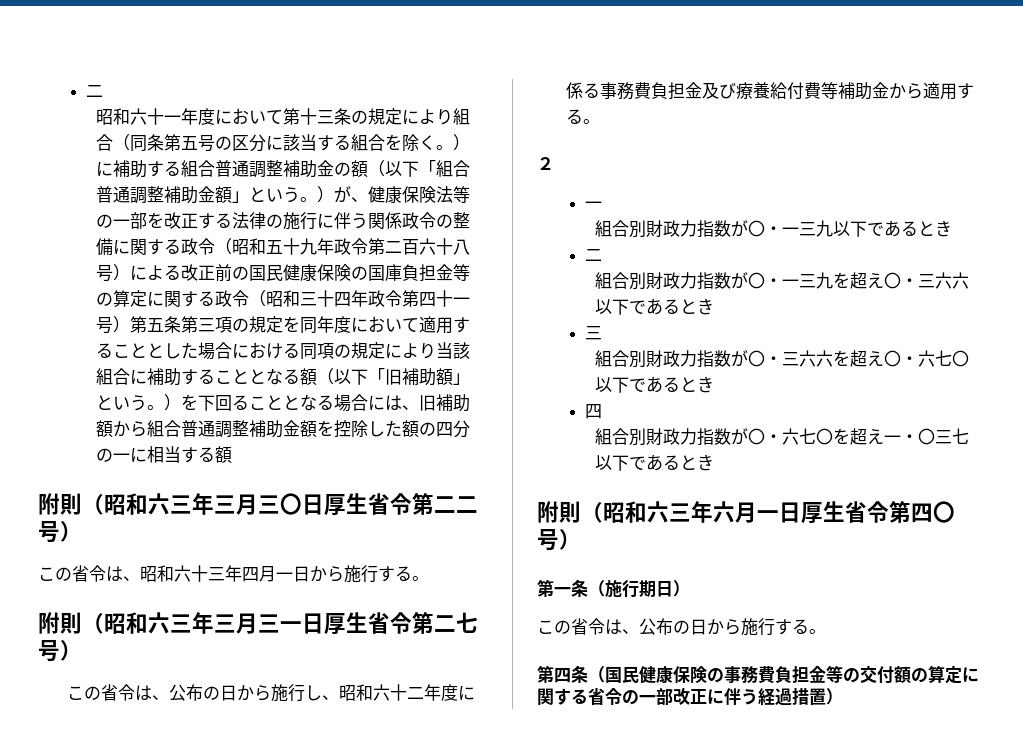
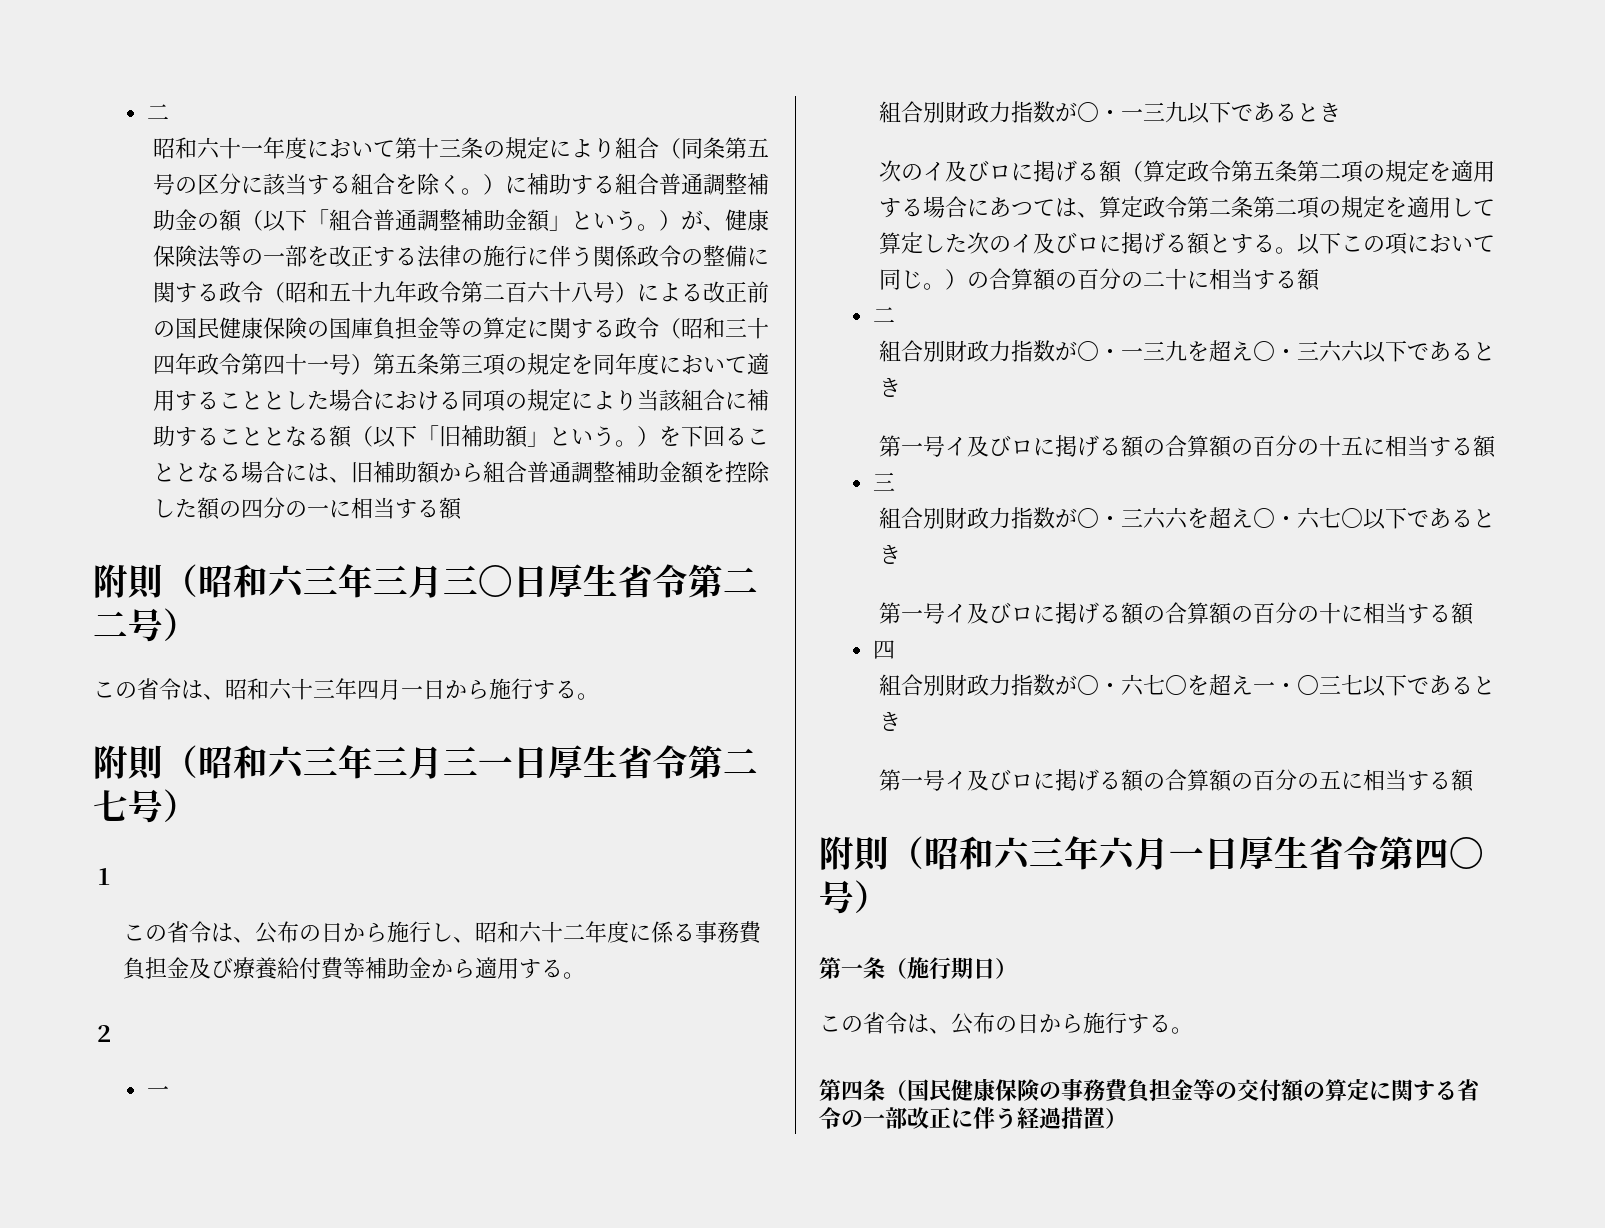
+ １
+ 次のイ及びロに掲げる額（算定政令第五条第二項の規定を適用する場合にあつては、算定政令第二条第二項の規定を適用して算定した次のイ及びロに掲げる額とする。以下この項において同じ。）の合算額の百分の二十に相当する額
+ 第一号イ及びロに掲げる額の合算額の百分の十五に相当する額
+ 第一号イ及びロに掲げる額の合算額の百分の十に相当する額
+ 第一号イ及びロに掲げる額の合算額の百分の五に相当する額

